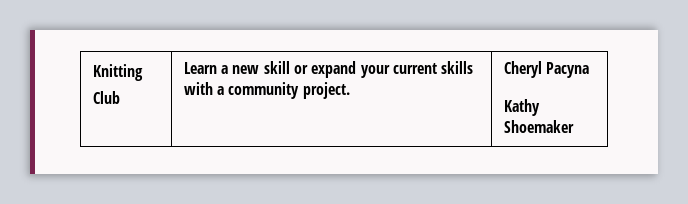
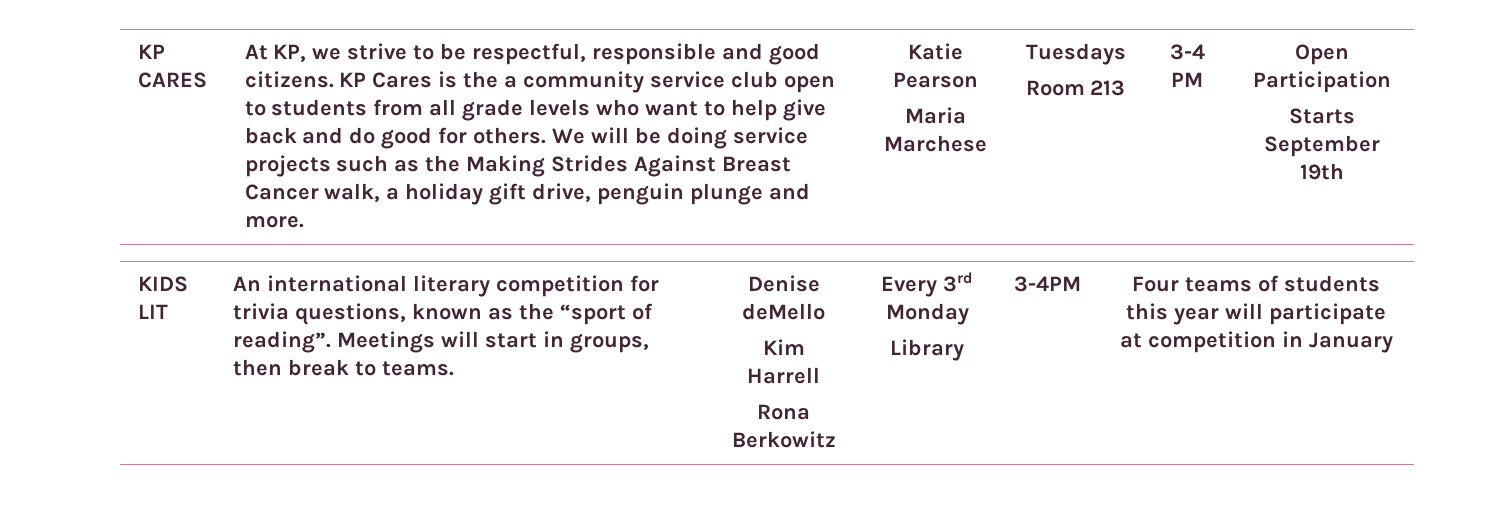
- Knitting Club | Learn a new skill or expand your current skills with a community project. | Cheryl Pacyna
- Kathy Shoemaker
+ KP CARES | At KP, we strive to be respectful, responsible and good citizens. KP Cares is the a community service club open to students from all grade levels who want to help give back and do good for others. We will be doing service projects such as the Making Strides Against Breast Cancer walk, a holiday gift drive, penguin plunge and more. | Katie Pearson
+ Maria Marchese | Tuesdays
+ Room 213 | 3-4 PM | Open Participation
+ Starts September 19th
+ KIDS LIT | An international literary competition for trivia questions, known as the “sport of reading”. Meetings will start in groups, then break to teams. | Denise deMello
+ Kim Harrell
+ Rona Berkowitz | Every 3rd Monday
+ Library | 3-4PM | Four teams of students this year will participate at competition in January

